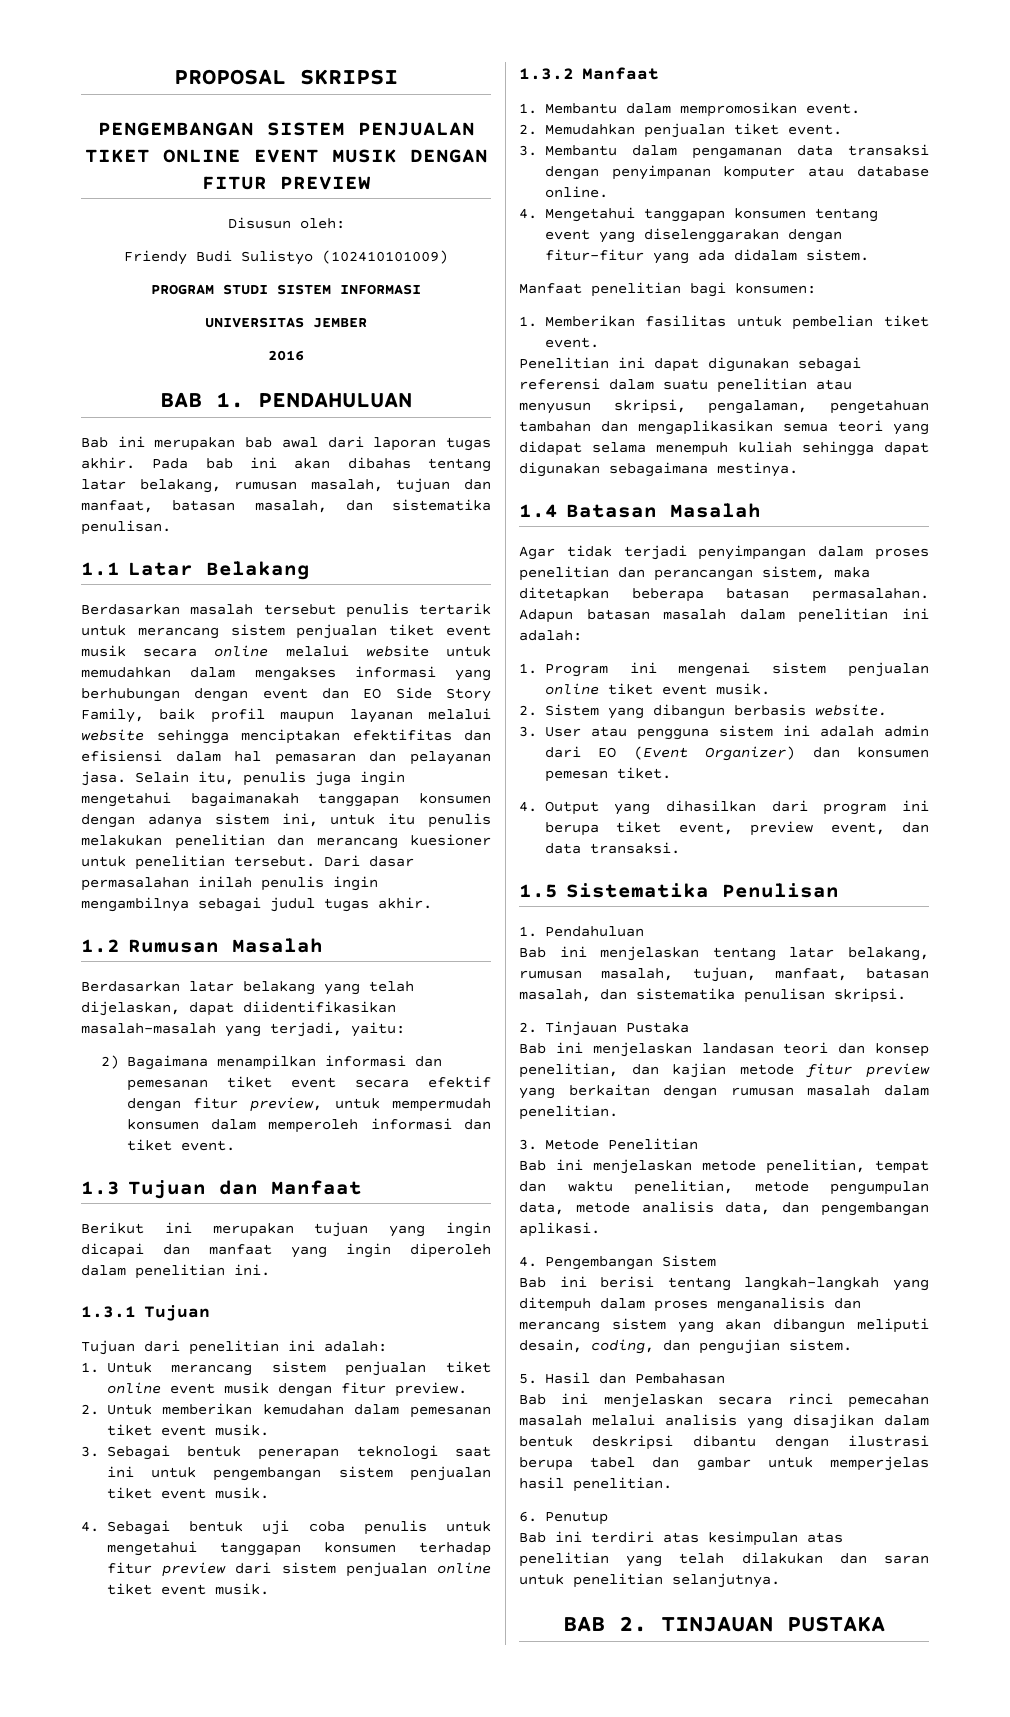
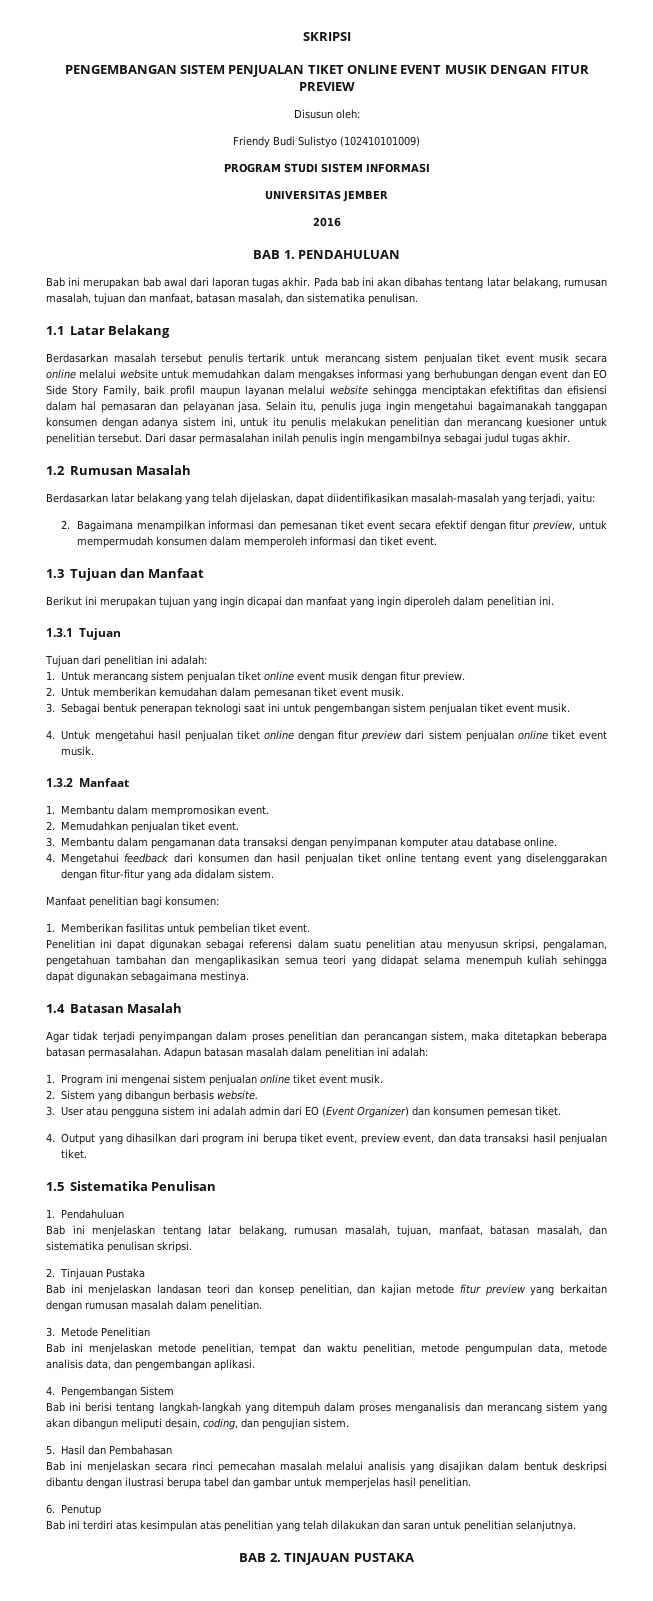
- PROPOSAL SKRIPSI
+ SKRIPSI
- 2) Bagaimana menampilkan informasi dan pemesanan tiket event secara efektif dengan fitur preview, untuk mempermudah konsumen dalam memperoleh informasi dan tiket event.
+ 2. Bagaimana menampilkan informasi dan pemesanan tiket event secara efektif dengan fitur preview, untuk mempermudah konsumen dalam memperoleh informasi dan tiket event.
- 4. Sebagai bentuk uji coba penulis untuk mengetahui tanggapan konsumen terhadap fitur preview dari sistem penjualan online tiket event musik.
+ 4. Untuk mengetahui hasil penjualan tiket online dengan fitur preview dari sistem penjualan online tiket event musik.
- 4. Mengetahui tanggapan konsumen tentang event yang diselenggarakan dengan fitur-fitur yang ada didalam sistem.
+ 4. Mengetahui feedback dari konsumen dan hasil penjualan tiket online tentang event yang diselenggarakan dengan fitur-fitur yang ada didalam sistem.
- 4. Output yang dihasilkan dari program ini berupa tiket event, preview event, dan data transaksi.
+ 4. Output yang dihasilkan dari program ini berupa tiket event, preview event, dan data transaksi hasil penjualan tiket.

